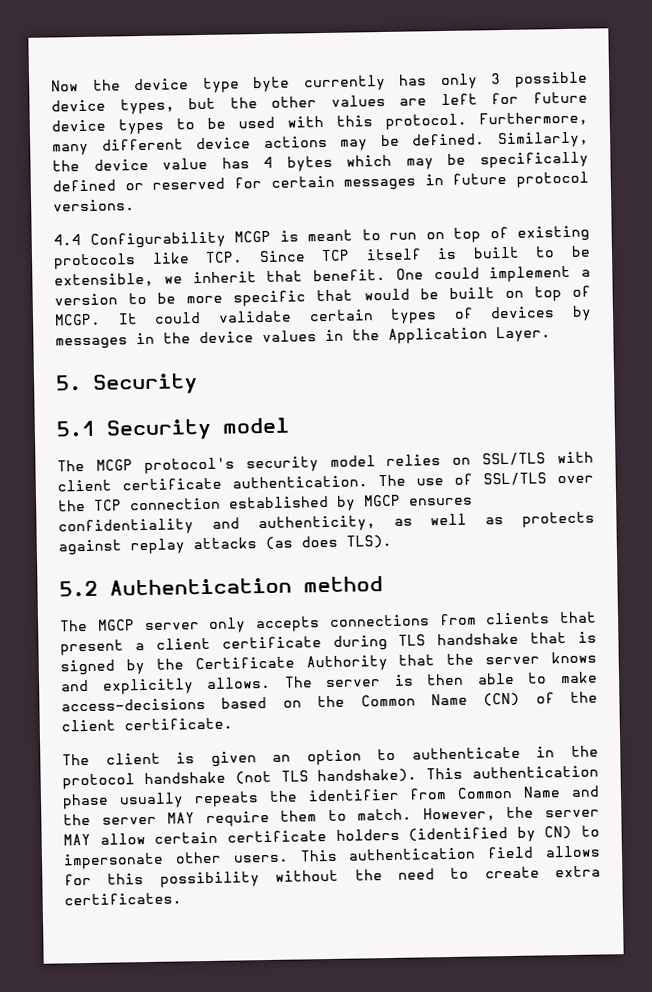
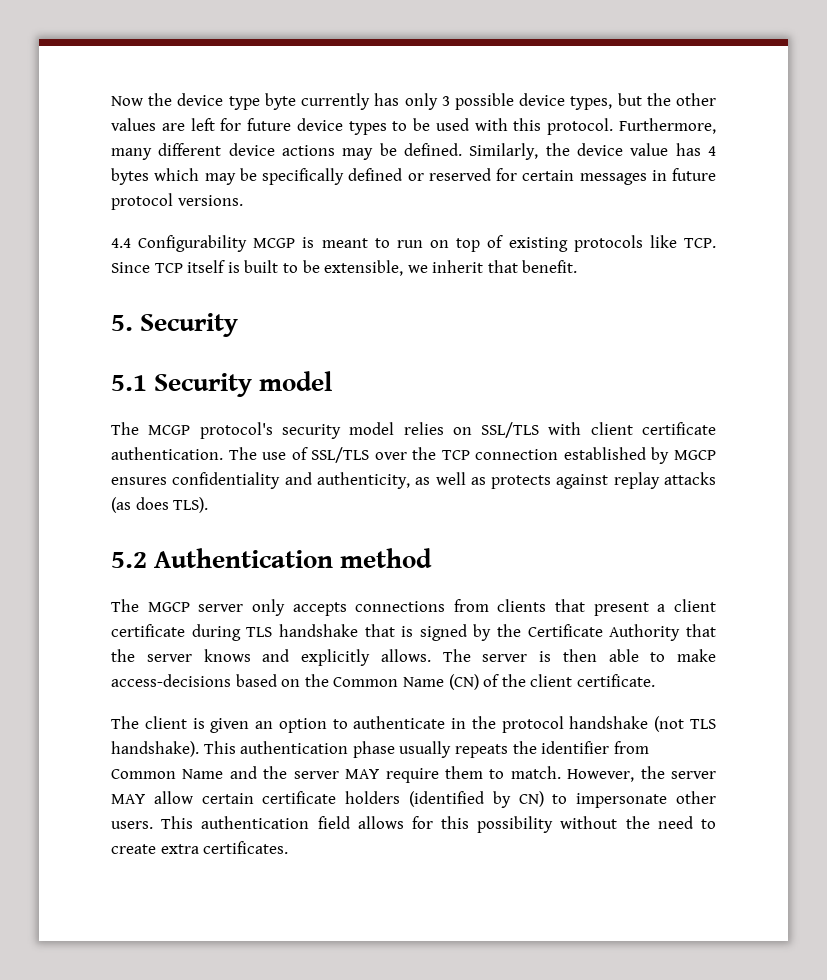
- One could implement a version to be more specific that would be built on top of MCGP. It could validate certain types of devices by messages in the device values in the Application Layer.

